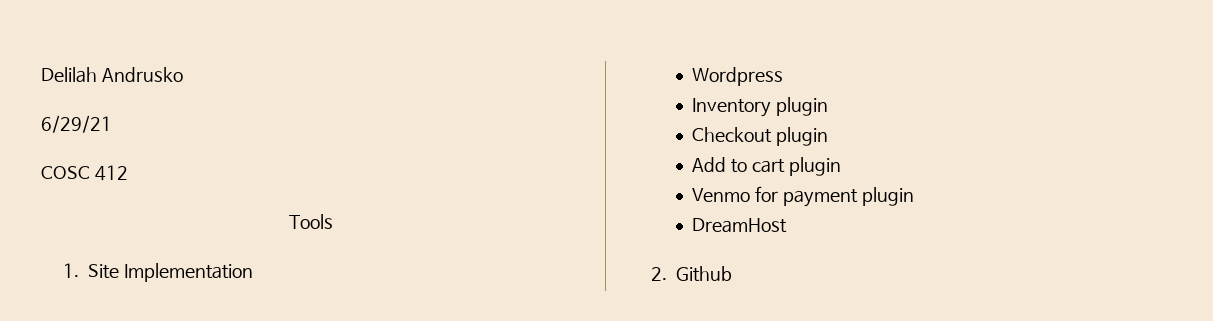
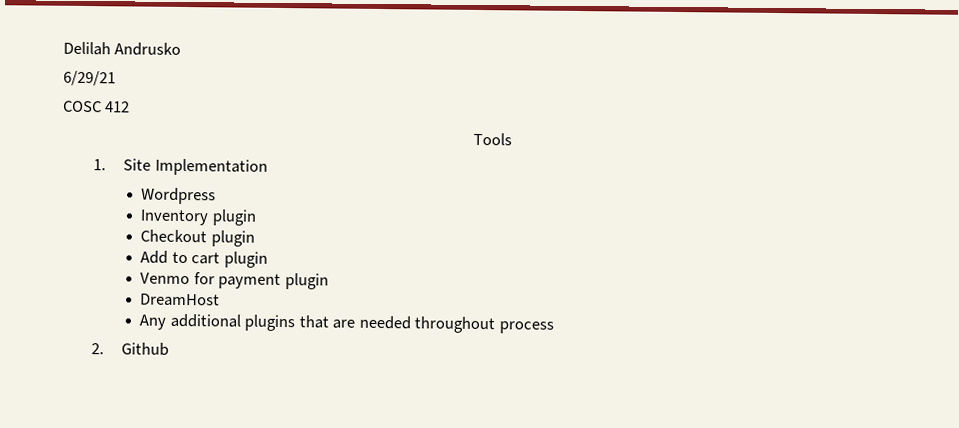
+ Any additional plugins that are needed throughout process

